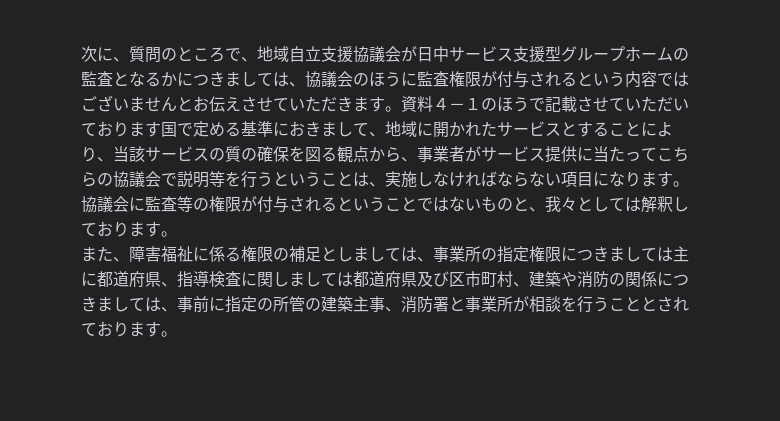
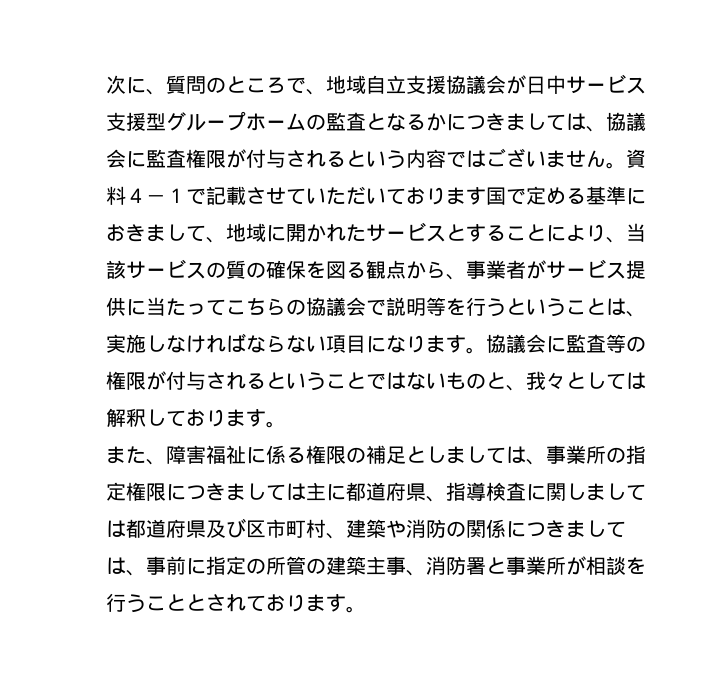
- 次に、質問のところで、地域自立支援協議会が日中サービス支援型グループホームの監査となるかにつきましては、協議会のほうに監査権限が付与されるという内容ではございませんとお伝えさせていただきます。
+ 次に、質問のところで、地域自立支援協議会が日中サービス支援型グループホームの監査となるかにつきましては、協議会に監査権限が付与されるという内容ではございません。
- 資料４－１のほうで記載させていただいております国で定める基準におきまして、地域に開かれたサービスとすることにより、当該サービスの質の確保を図る観点から、事業者がサービス提供に当たってこちらの協議会で説明等を行うということは、実施しなければならない項目になります。
+ 資料４－１で記載させていただいております国で定める基準におきまして、地域に開かれたサービスとすることにより、当該サービスの質の確保を図る観点から、事業者がサービス提供に当たってこちらの協議会で説明等を行うということは、実施しなければならない項目になります。

